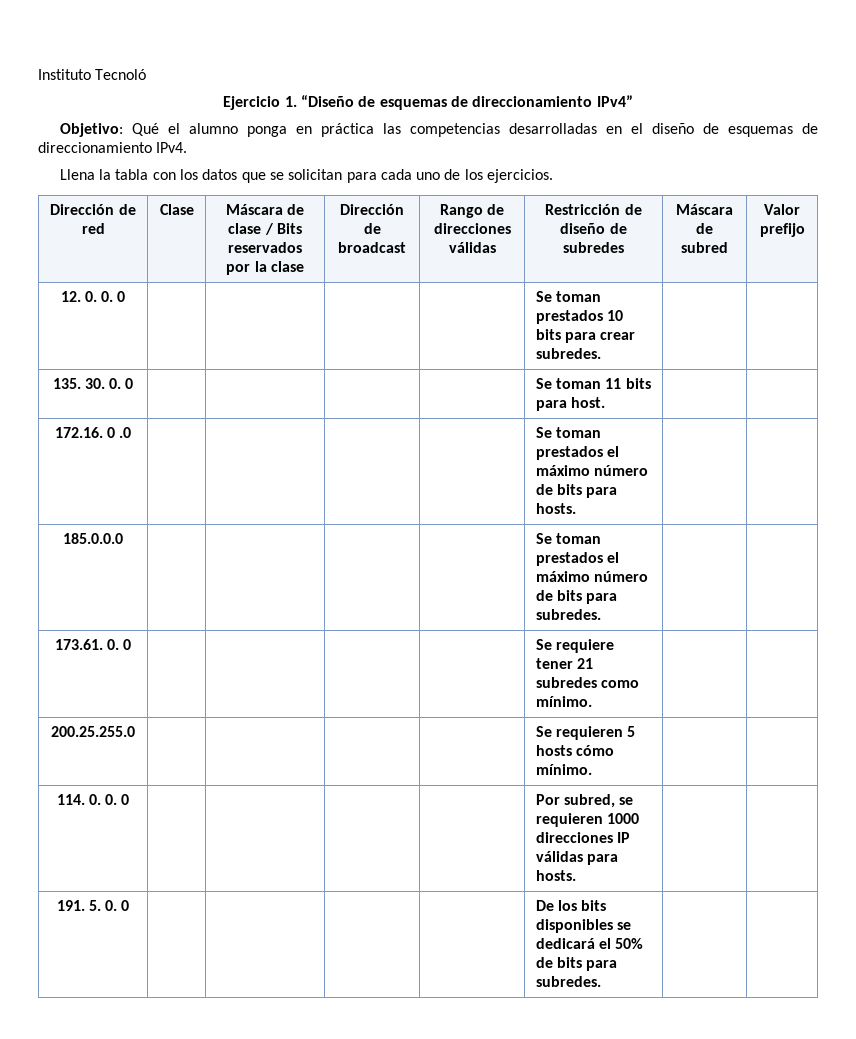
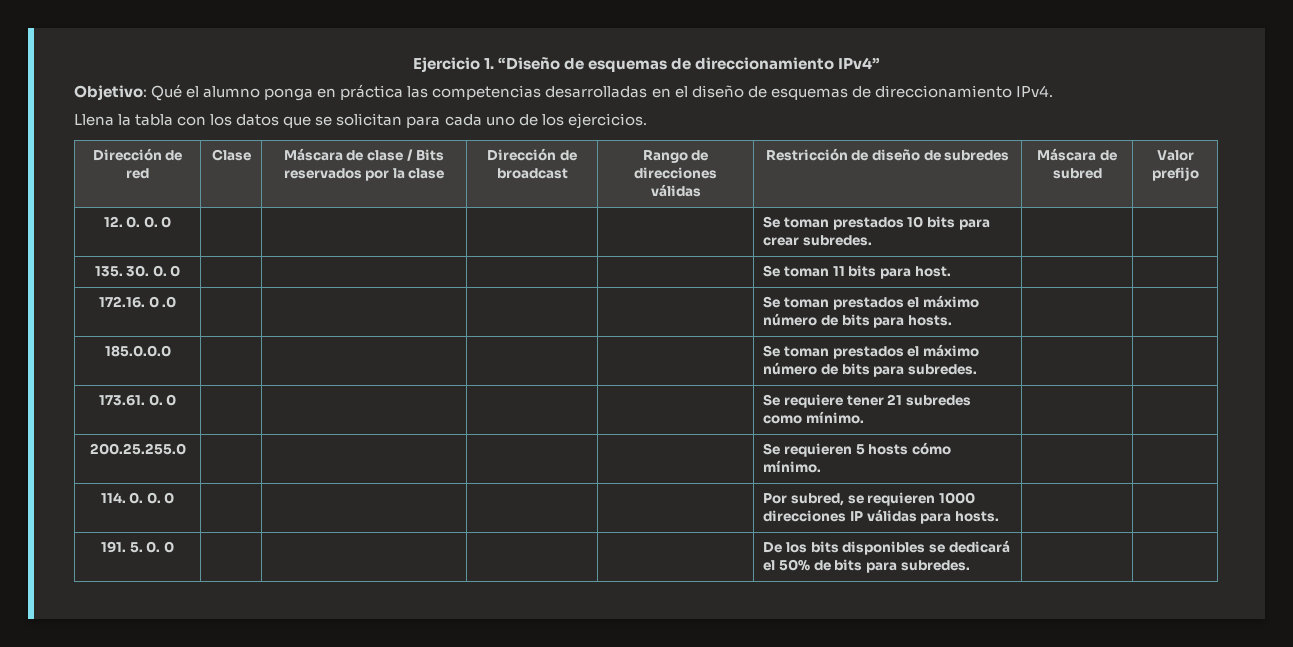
- Instituto Tecnoló

